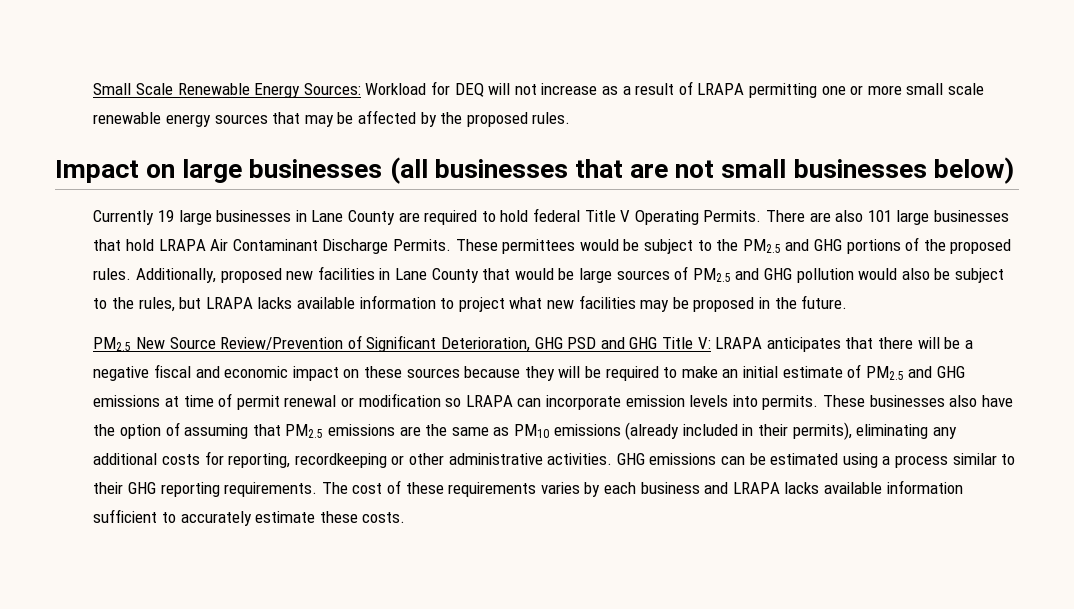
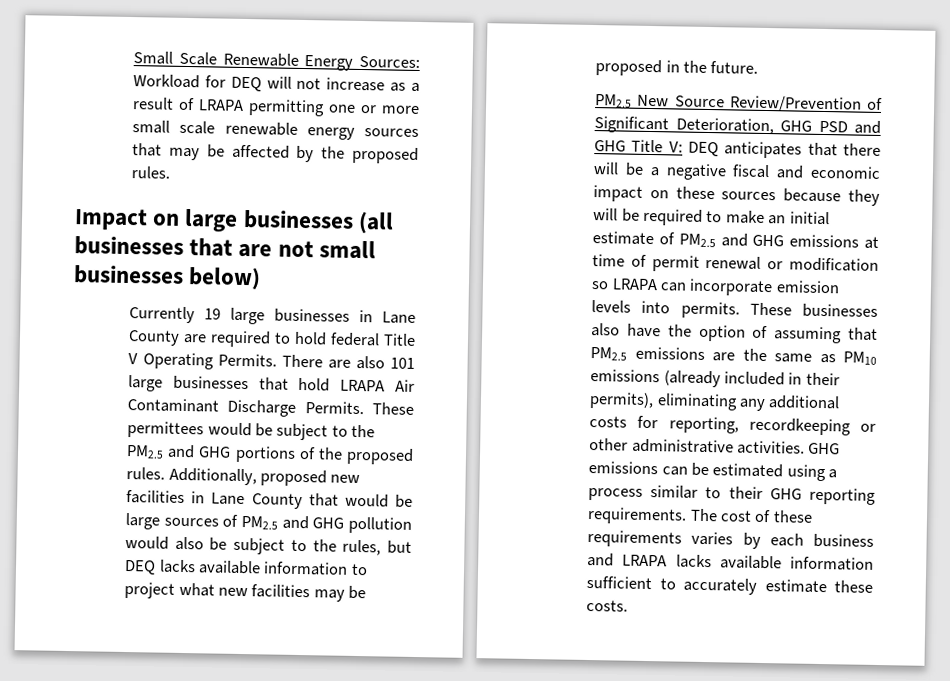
- Additionally, proposed new facilities in Lane County that would be large sources of PM2.5 and GHG pollution would also be subject to the rules, but LRAPA lacks available information to project what new facilities may be proposed in the future.
+ Additionally, proposed new facilities in Lane County that would be large sources of PM2.5 and GHG pollution would also be subject to the rules, but DEQ lacks available information to project what new facilities may be proposed in the future.
- PM2.5 New Source Review/Prevention of Significant Deterioration, GHG PSD and GHG Title V: LRAPA anticipates that there will be a negative fiscal and economic impact on these sources because they will be required to make an initial estimate of PM2.5 and GHG emissions at time of permit renewal or modification so LRAPA can incorporate emission levels into permits.
+ PM2.5 New Source Review/Prevention of Significant Deterioration, GHG PSD and GHG Title V: DEQ anticipates that there will be a negative fiscal and economic impact on these sources because they will be required to make an initial estimate of PM2.5 and GHG emissions at time of permit renewal or modification so LRAPA can incorporate emission levels into permits.

